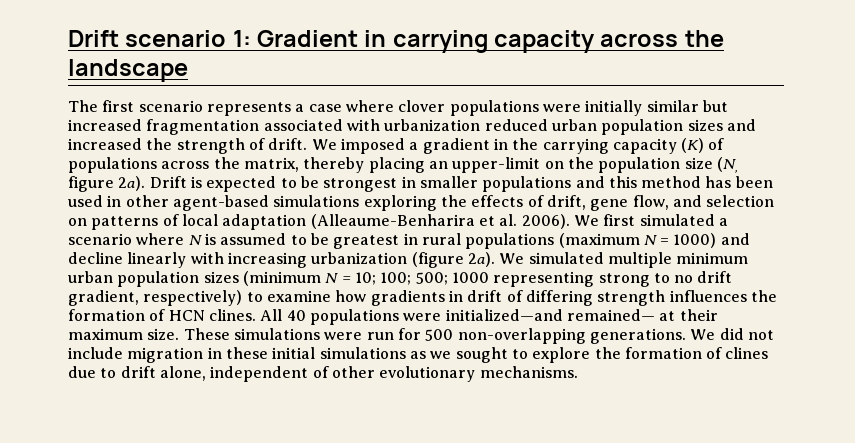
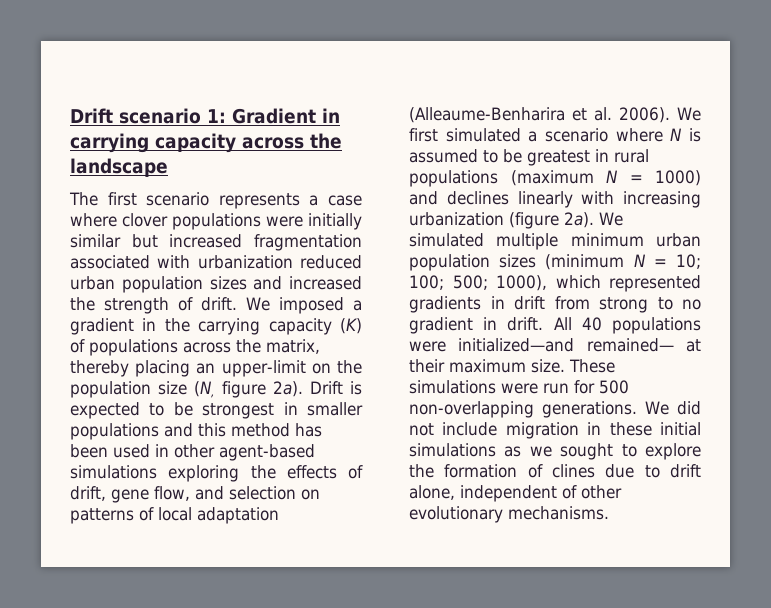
- We first simulated a scenario where N is assumed to be greatest in rural populations (maximum N = 1000) and decline linearly with increasing urbanization (figure 2a).
+ We first simulated a scenario where N is assumed to be greatest in rural populations (maximum N = 1000) and declines linearly with increasing urbanization (figure 2a).
- We simulated multiple minimum urban population sizes (minimum N = 10; 100; 500; 1000 representing strong to no drift gradient, respectively) to examine how gradients in drift of differing strength influences the formation of HCN clines.
+ We simulated multiple minimum urban population sizes (minimum N = 10; 100; 500; 1000), which represented gradients in drift from strong to no gradient in drift.

